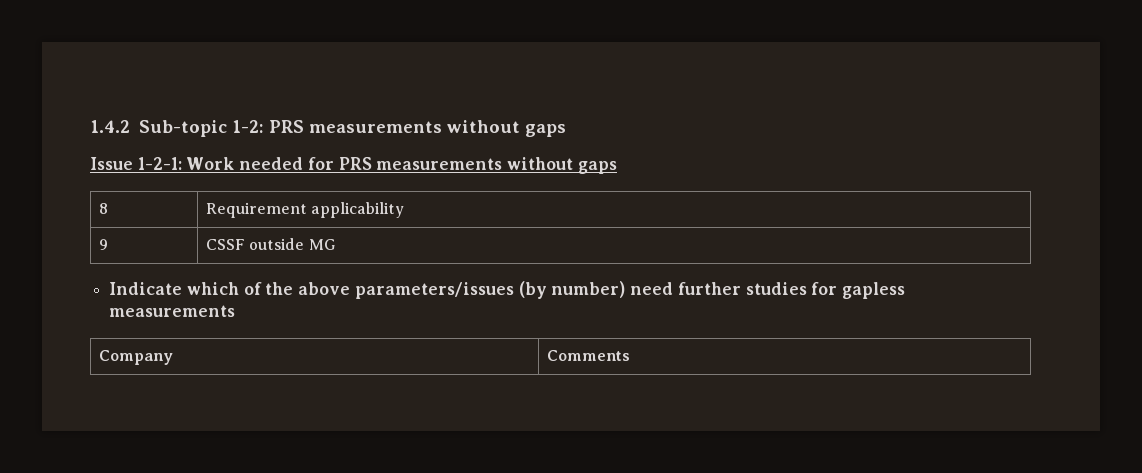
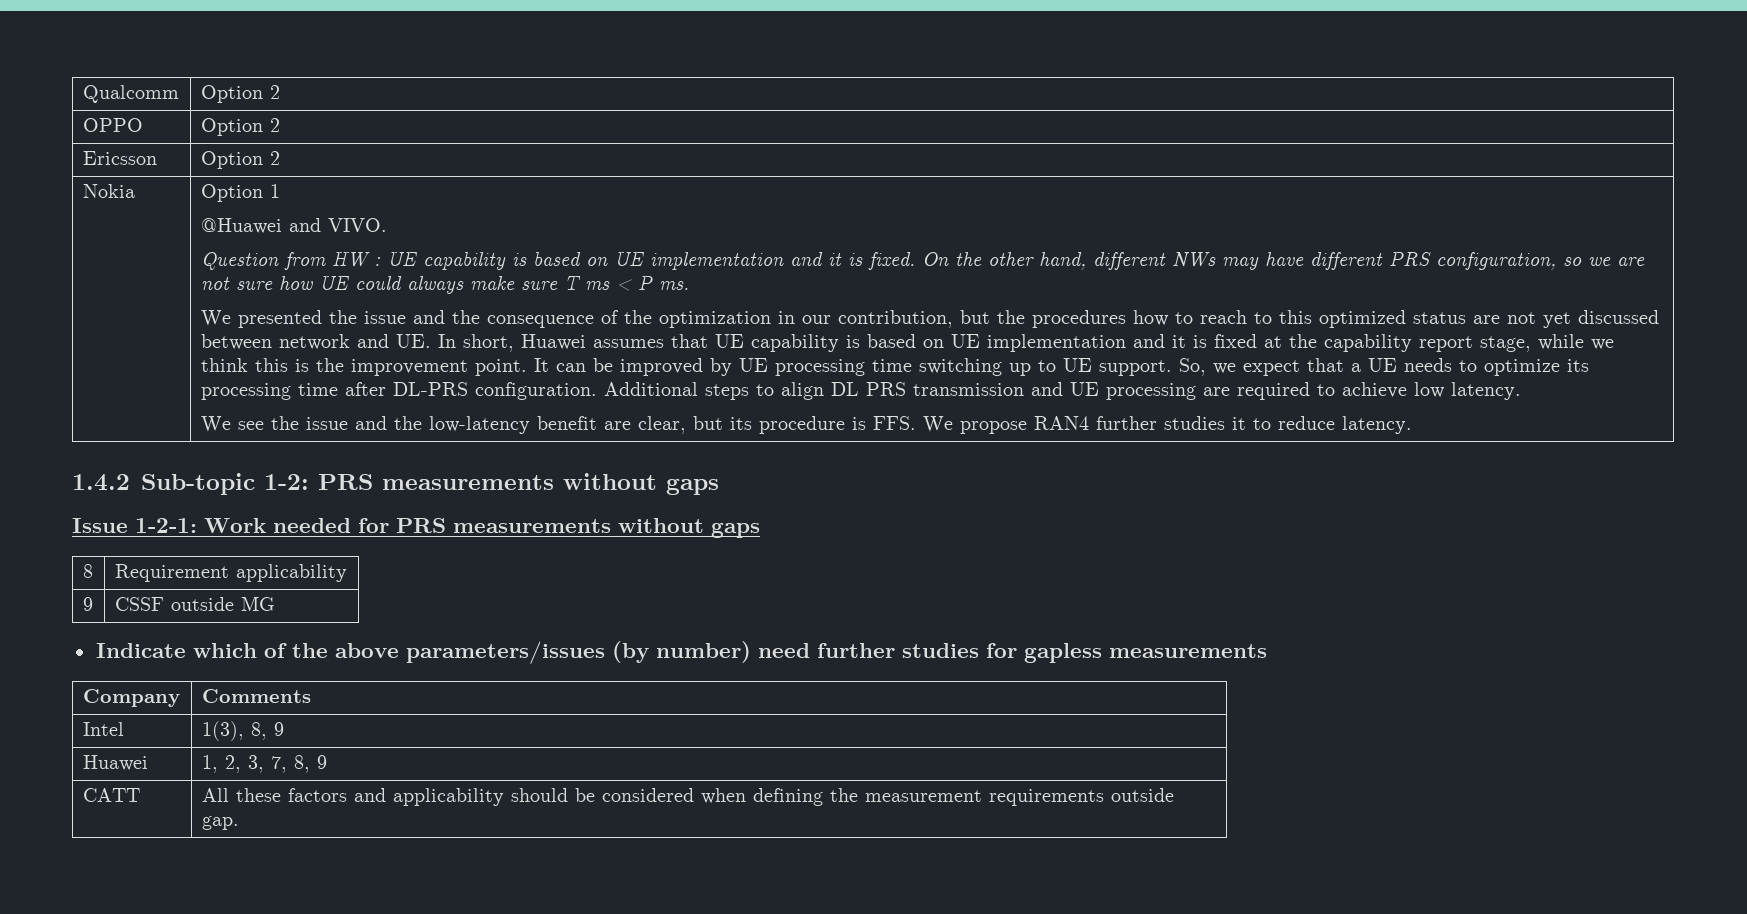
+ Qualcomm | Option 2
+ OPPO | Option 2
+ Ericsson | Option 2
+ Nokia | Option 1
+ @Huawei and VIVO.
+ Question from HW : UE capability is based on UE implementation and it is fixed. On the other hand, different NWs may have different PRS configuration, so we are not sure how UE could always make sure T ms < P ms.
+ We presented the issue and the consequence of the optimization in our contribution, but the procedures how to reach to this optimized status are not yet discussed between network and UE. In short, Huawei assumes that UE capability is based on UE implementation and it is fixed at the capability report stage, while we think this is the improvement point. It can be improved by UE processing time switching up to UE support. So, we expect that a UE needs to optimize its processing time after DL-PRS configuration. Additional steps to align DL PRS transmission and UE processing are required to achieve low latency.
+ We see the issue and the low-latency benefit are clear, but its procedure is FFS. We propose RAN4 further studies it to reduce latency.
+ Intel | 1(3), 8, 9
+ Huawei | 1, 2, 3, 7, 8, 9
+ CATT | All these factors and applicability should be considered when defining the measurement requirements outside gap.

